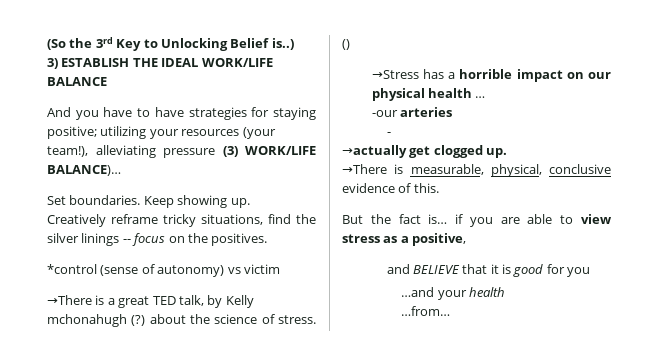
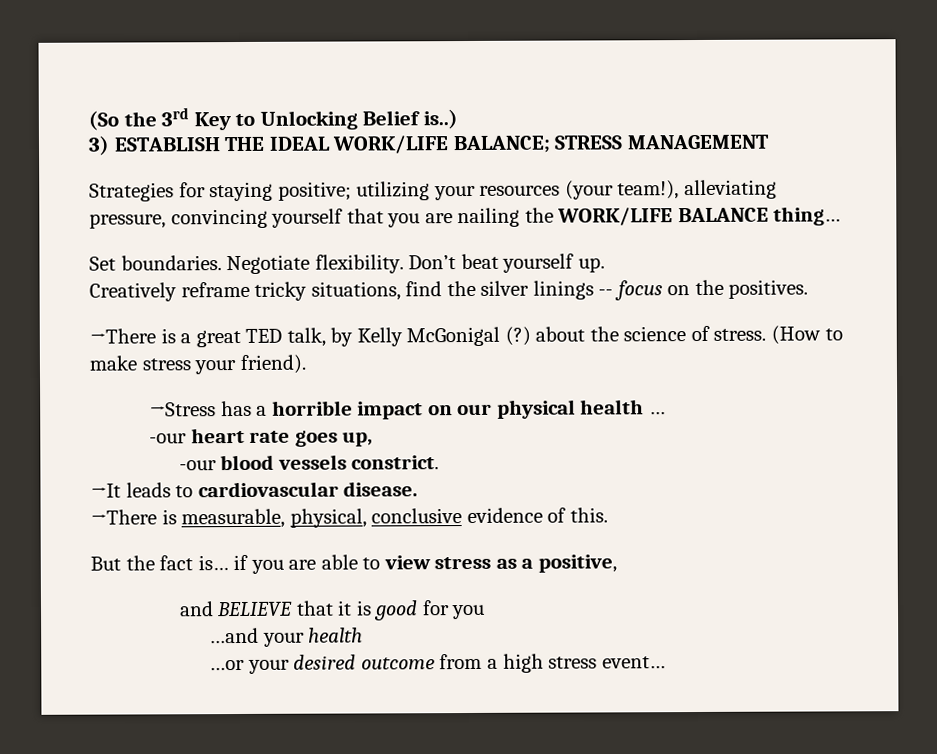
- 3) ESTABLISH THE IDEAL WORK/LIFE BALANCE
- And you have to have strategies for staying positive; utilizing your resources (your team!), alleviating pressure (3) WORK/LIFE BALANCE)…
- Set boundaries. Keep showing up.
+ 3) ESTABLISH THE IDEAL WORK/LIFE BALANCE; STRESS MANAGEMENT
+ Strategies for staying positive; utilizing your resources (your team!), alleviating pressure, convincing yourself that you are nailing the WORK/LIFE BALANCE thing…
+ Set boundaries. Negotiate flexibility. Don’t beat yourself up.
- *control (sense of autonomy) vs victim
- →There is a great TED talk, by Kelly mchonahugh (?) about the science of stress.
+ →There is a great TED talk, by Kelly McGonigal (?) about the science of stress.
- ()
+ (How to make stress your friend).
- -our arteries
- -
- →actually get clogged up.
+ -our heart rate goes up,
+ -our blood vessels constrict.
+ →It leads to cardiovascular disease.
- …from…
+ …or your desired outcome from a high stress event…

